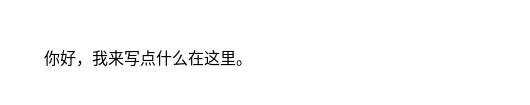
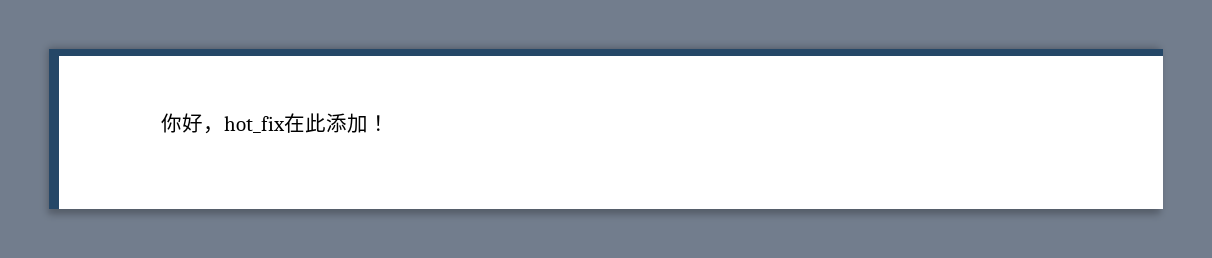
- 你好，我来写点什么在这里。
+ 你好，hot_fix在此添加！

